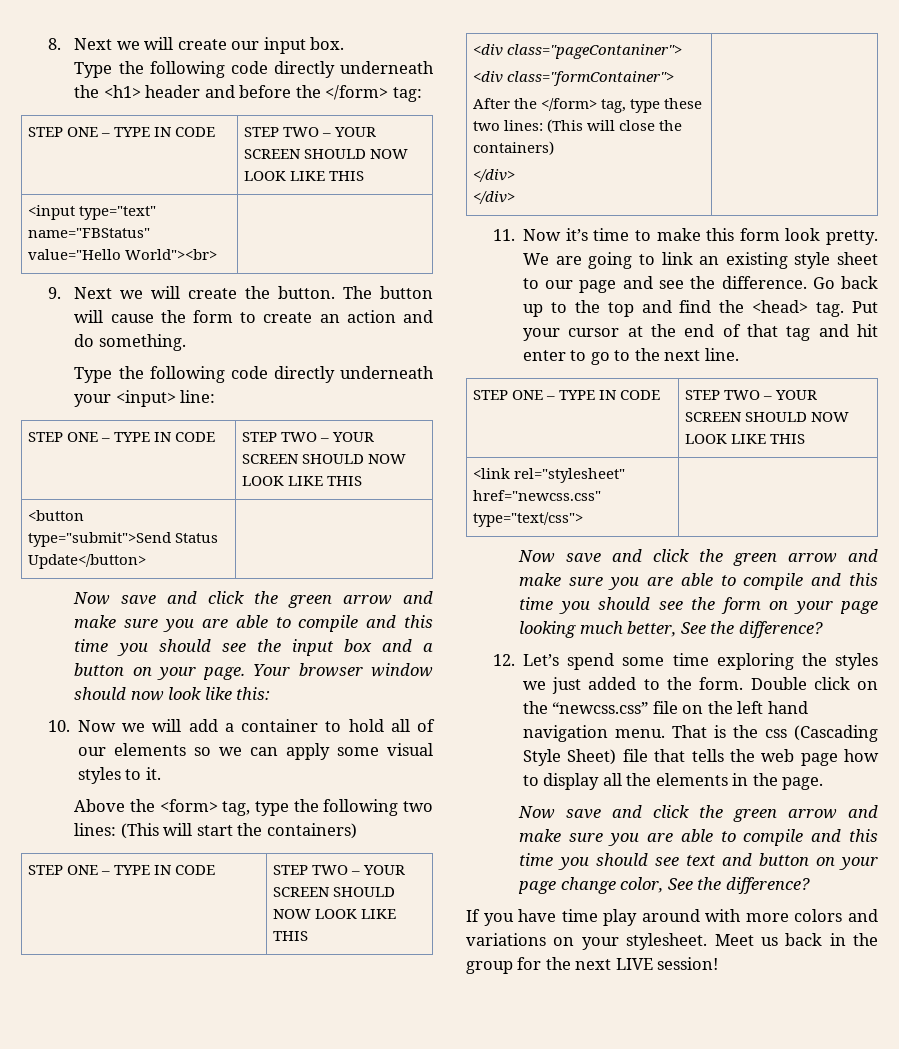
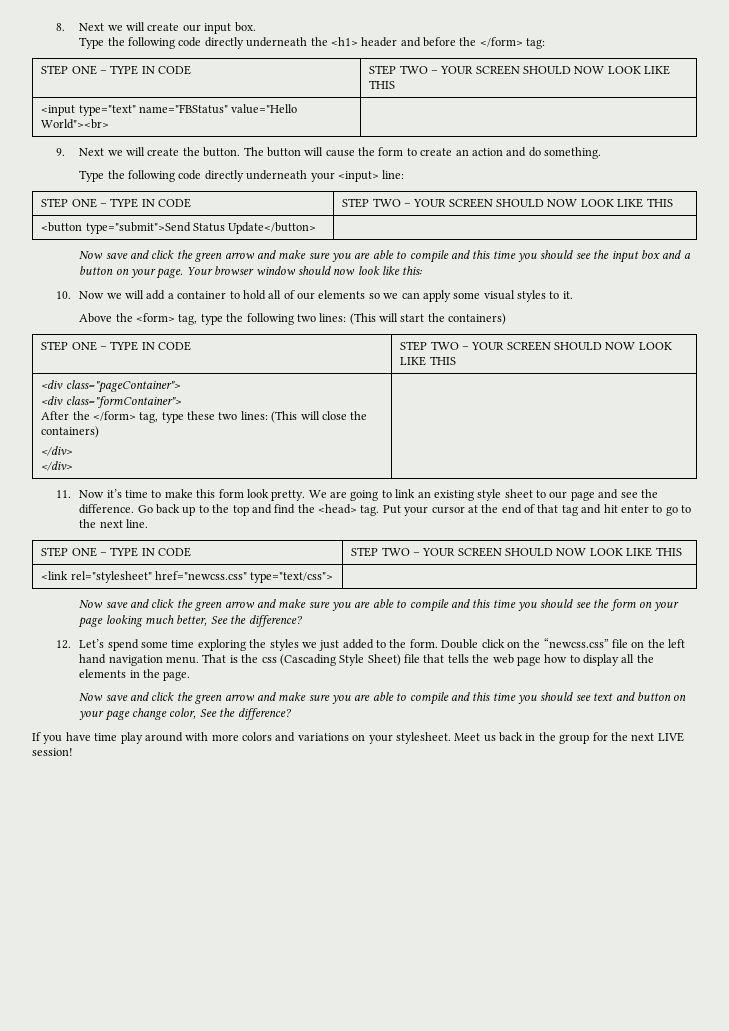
- <div class="pageContaniner">
+ <div class="pageContainer">

